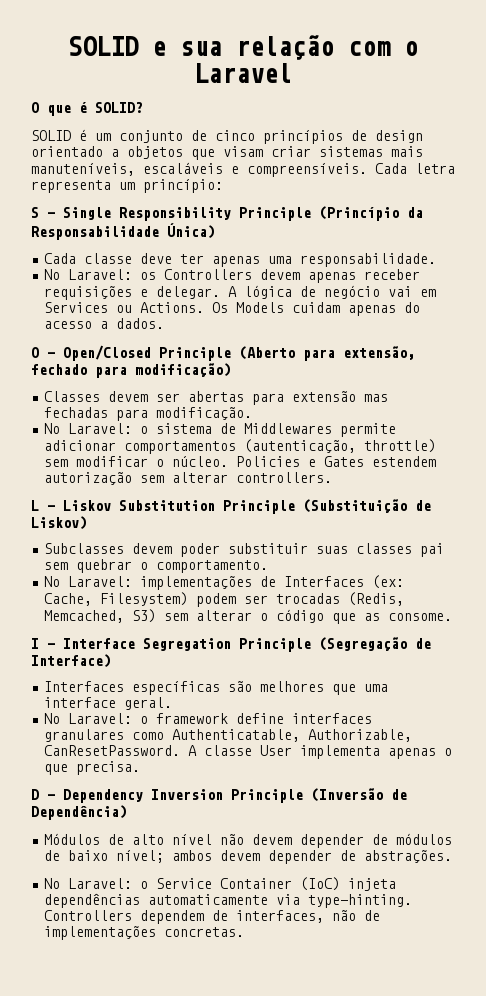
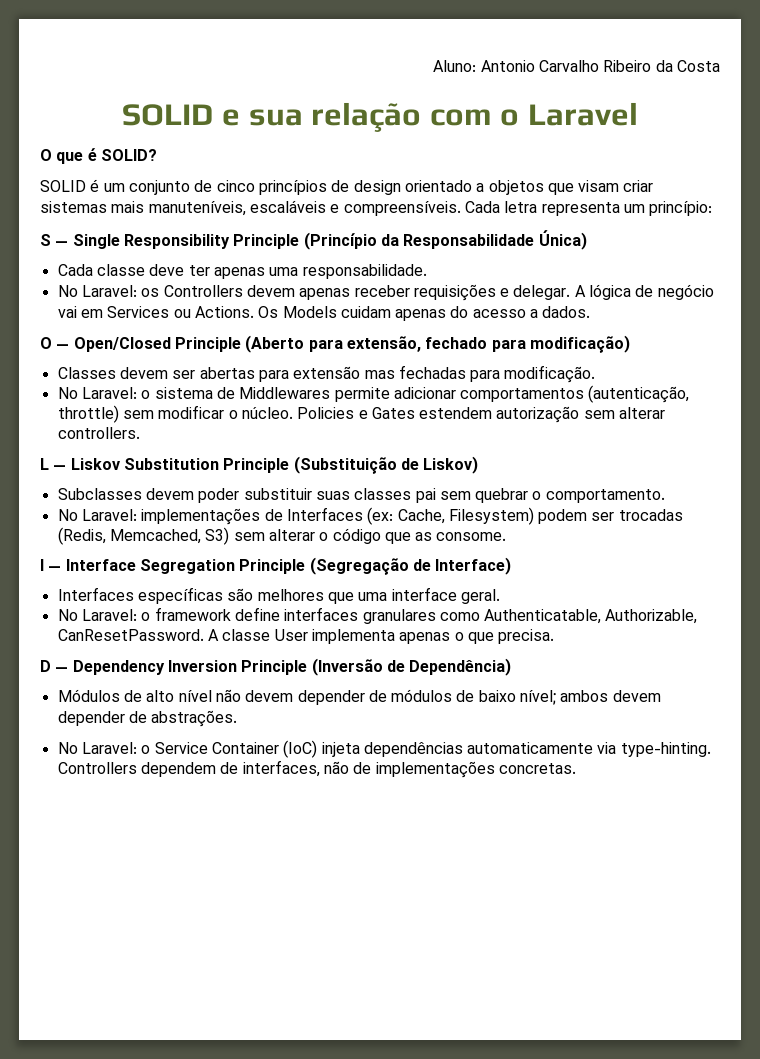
+ Aluno: Antonio Carvalho Ribeiro da Costa

